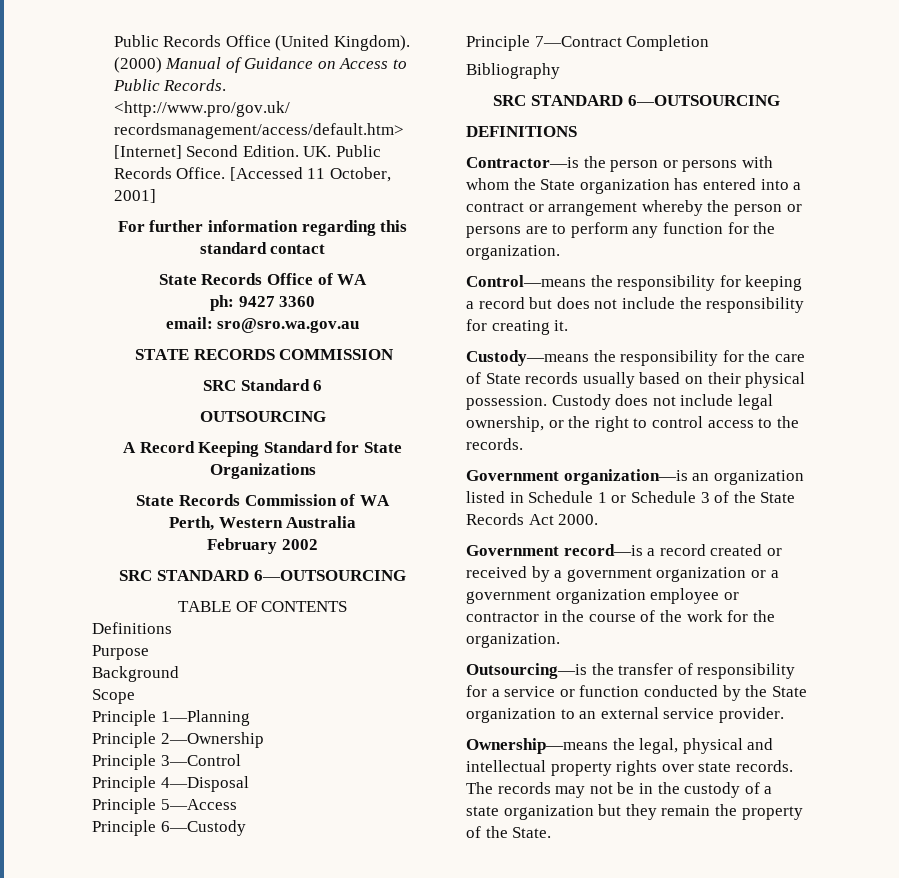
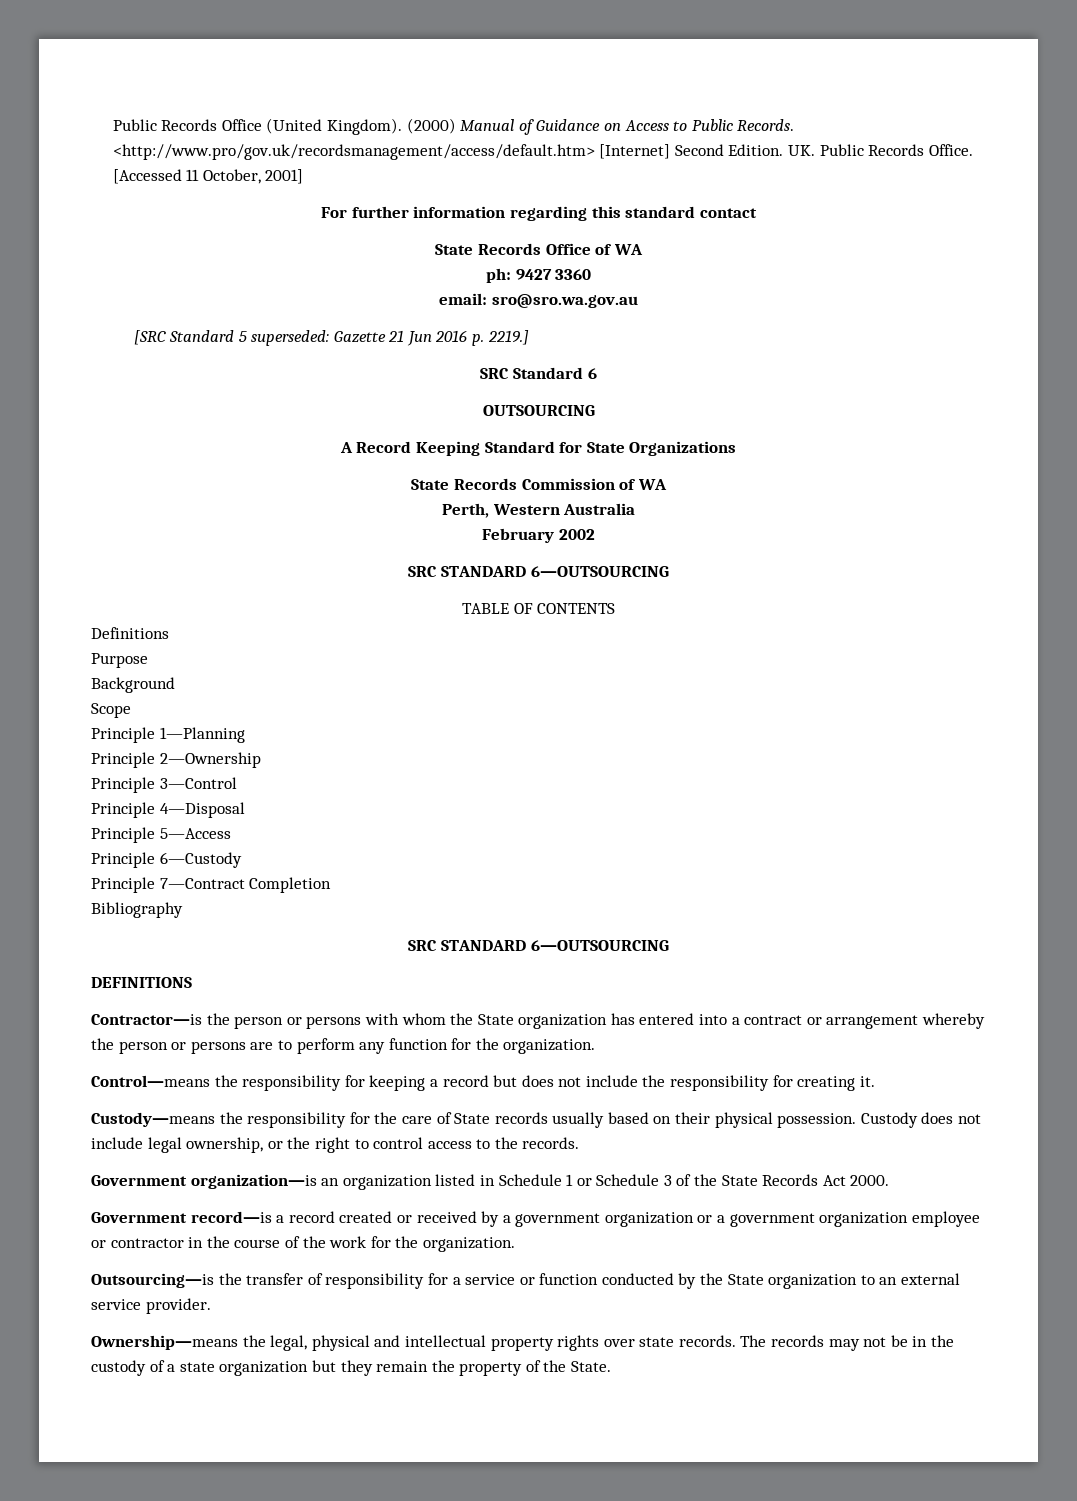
- STATE RECORDS COMMISSION
+ [SRC Standard 5 superseded: Gazette 21 Jun 2016 p. 2219.]

